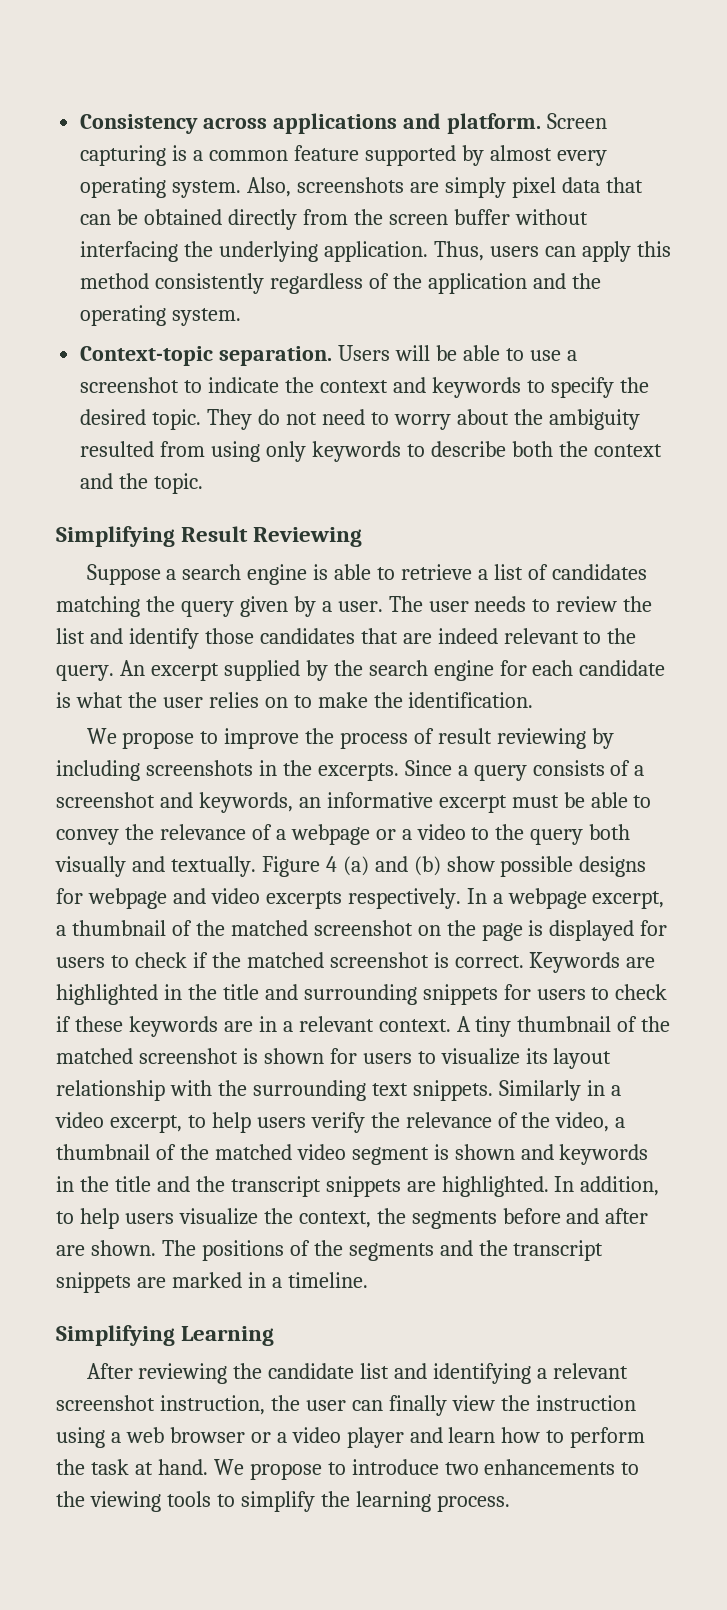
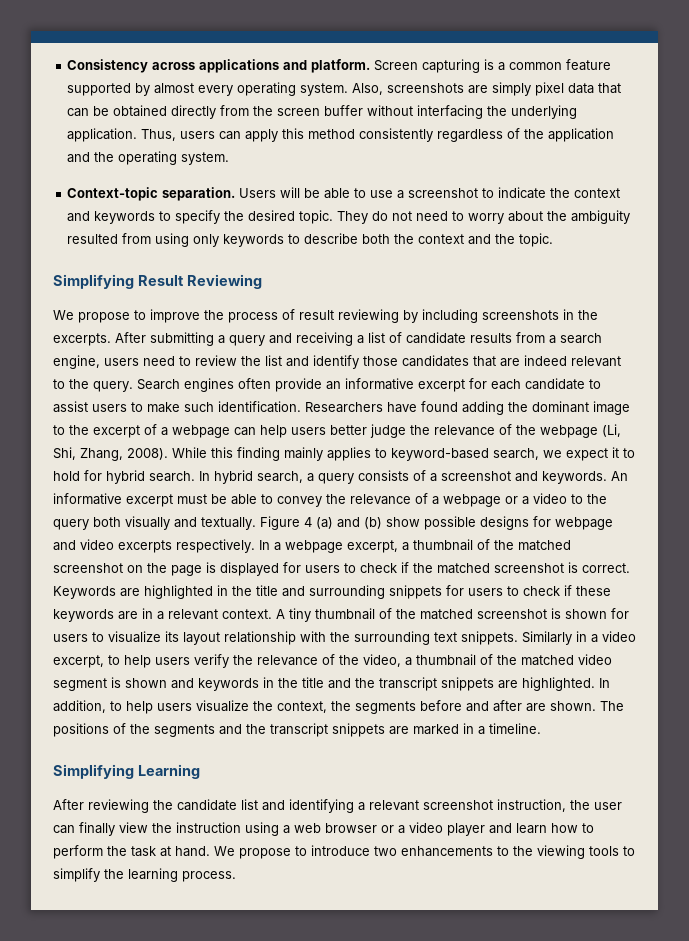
- Suppose a search engine is able to retrieve a list of candidates matching the query given by a user. The user needs to review the list and identify those candidates that are indeed relevant to the query.
+ We propose to improve the process of result reviewing by including screenshots in the excerpts. After submitting a query and receiving a list of candidate results from a search engine, users need to review the list and identify those candidates that are indeed relevant to the query.
- An excerpt supplied by the search engine for each candidate is what the user relies on to make the identification.
- We propose to improve the process of result reviewing by including screenshots in the excerpts. Since a query consists of a screenshot and keywords, an informative excerpt must be able to convey the relevance of a webpage or a video to the query both visually and textually.
+ Search engines often provide an informative excerpt for each candidate to assist users to make such identification. Researchers have found adding the dominant image to the excerpt of a webpage can help users better judge the relevance of the webpage (Li, Shi, Zhang, 2008). While this finding mainly applies to keyword-based search, we expect it to hold for hybrid search. In hybrid search, a query consists of a screenshot and keywords. An informative excerpt must be able to convey the relevance of a webpage or a video to the query both visually and textually.

